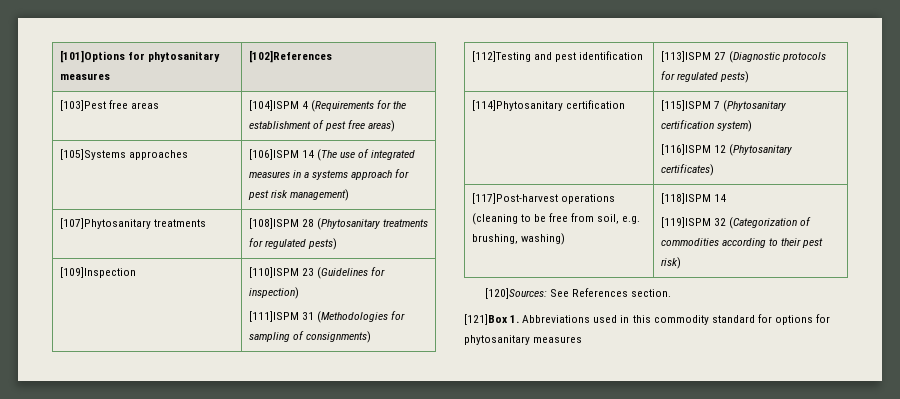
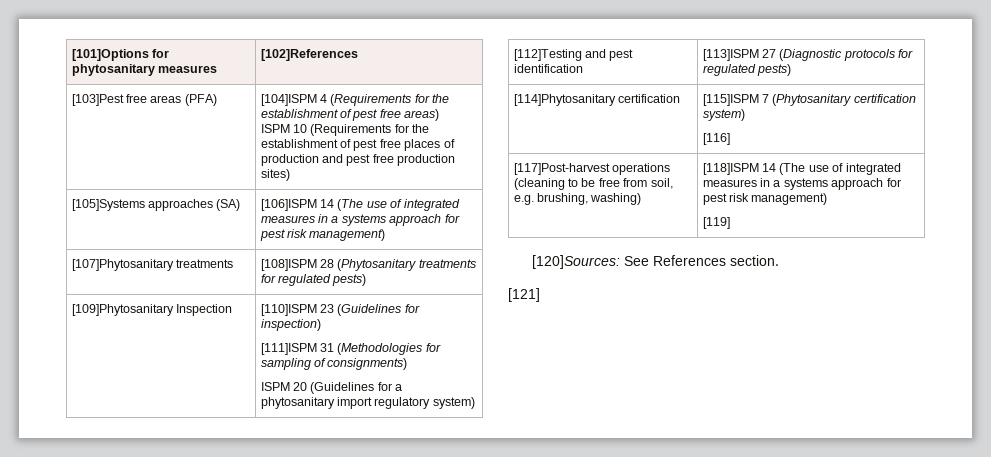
- [103]Pest free areas | [104]ISPM 4 (Requirements for the establishment of pest free areas)
+ [103]Pest free areas (PFA) | [104]ISPM 4 (Requirements for the establishment of pest free areas)
+ ISPM 10 (Requirements for the establishment of pest free places of production and pest free production sites)
- [105]Systems approaches | [106]ISPM 14 (The use of integrated measures in a systems approach for pest risk management)
+ [105]Systems approaches (SA) | [106]ISPM 14 (The use of integrated measures in a systems approach for pest risk management)
- [109]Inspection | [110]ISPM 23 (Guidelines for inspection)
+ [109]Phytosanitary Inspection | [110]ISPM 23 (Guidelines for inspection)
  [111]ISPM 31 (Methodologies for sampling of consignments)
+ ISPM 20 (Guidelines for a phytosanitary import regulatory system)
  [114]Phytosanitary certification | [115]ISPM 7 (Phytosanitary certification system)
- [116]ISPM 12 (Phytosanitary certificates)
+ [116]
- [117]Post-harvest operations (cleaning to be free from soil, e.g. brushing, washing) | [118]ISPM 14
- [119]ISPM 32 (Categorization of commodities according to their pest risk)
+ [117]Post-harvest operations (cleaning to be free from soil, e.g. brushing, washing) | [118]ISPM 14 (The use of integrated measures in a systems approach for pest risk management)
+ [119]
  [120]Sources: See References section.
- [121]Box 1. Abbreviations used in this commodity standard for options for phytosanitary measures
+ [121]

